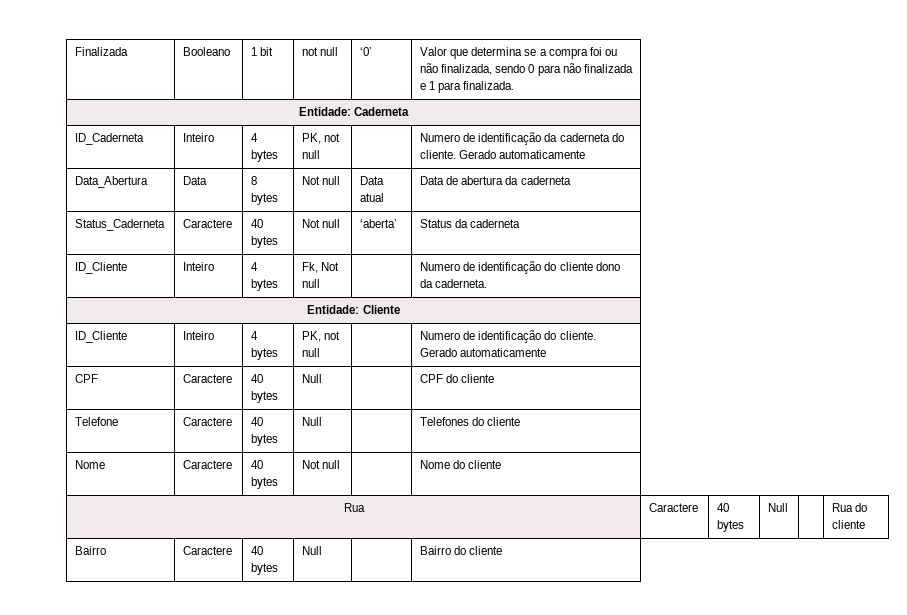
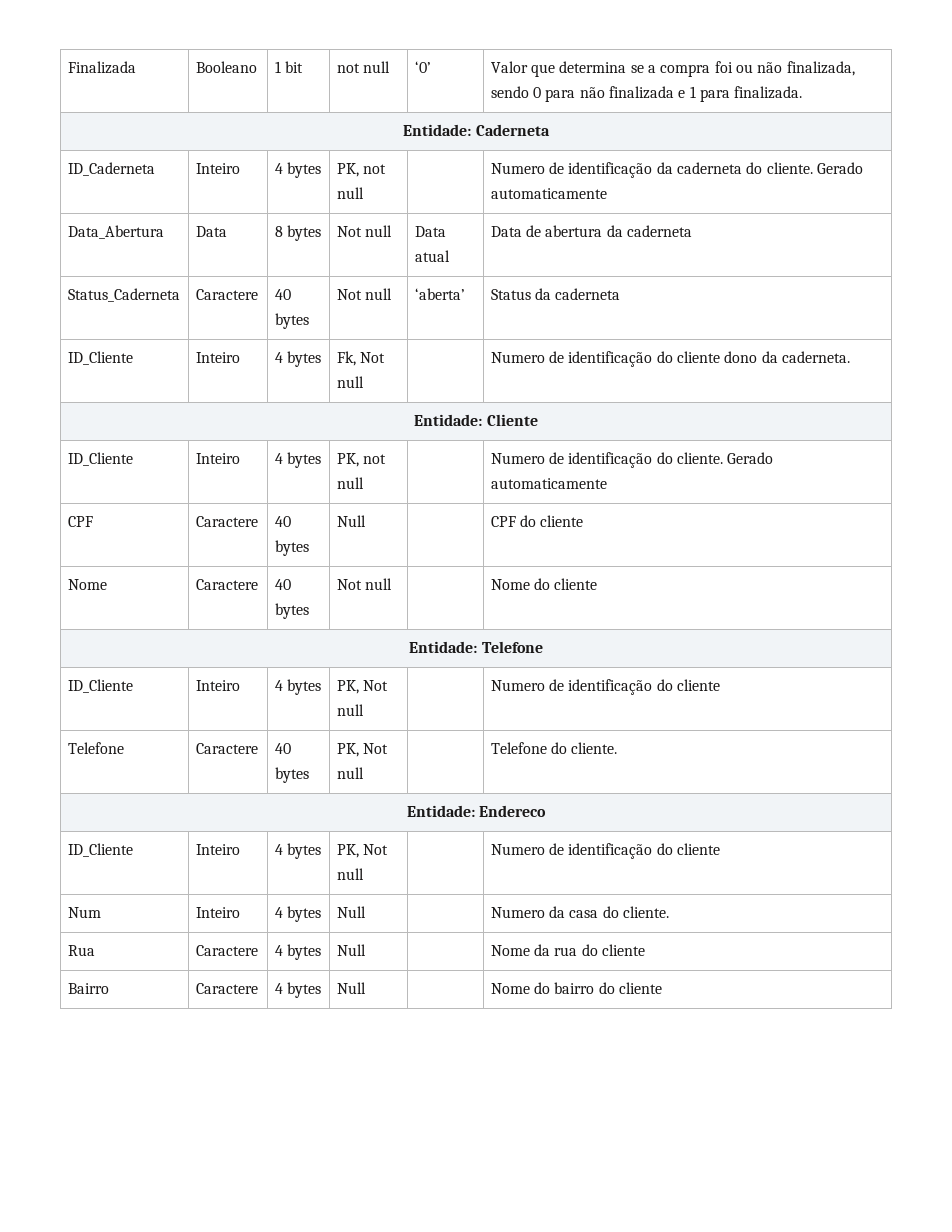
- Telefone | Caractere | 40 bytes | Null | | Telefones do cliente
- Rua | Caractere | 40 bytes | Null | | Rua do cliente
+ Entidade: Telefone
+ ID_Cliente | Inteiro | 4 bytes | PK, Not null | | Numero de identificação do cliente
+ Telefone | Caractere | 40 bytes | PK, Not null | | Telefone do cliente.
+ Entidade: Endereco
+ ID_Cliente | Inteiro | 4 bytes | PK, Not null | | Numero de identificação do cliente
+ Num | Inteiro | 4 bytes | Null | | Numero da casa do cliente.
+ Rua | Caractere | 4 bytes | Null | | Nome da rua do cliente
- Bairro | Caractere | 40 bytes | Null | | Bairro do cliente
+ Bairro | Caractere | 4 bytes | Null | | Nome do bairro do cliente

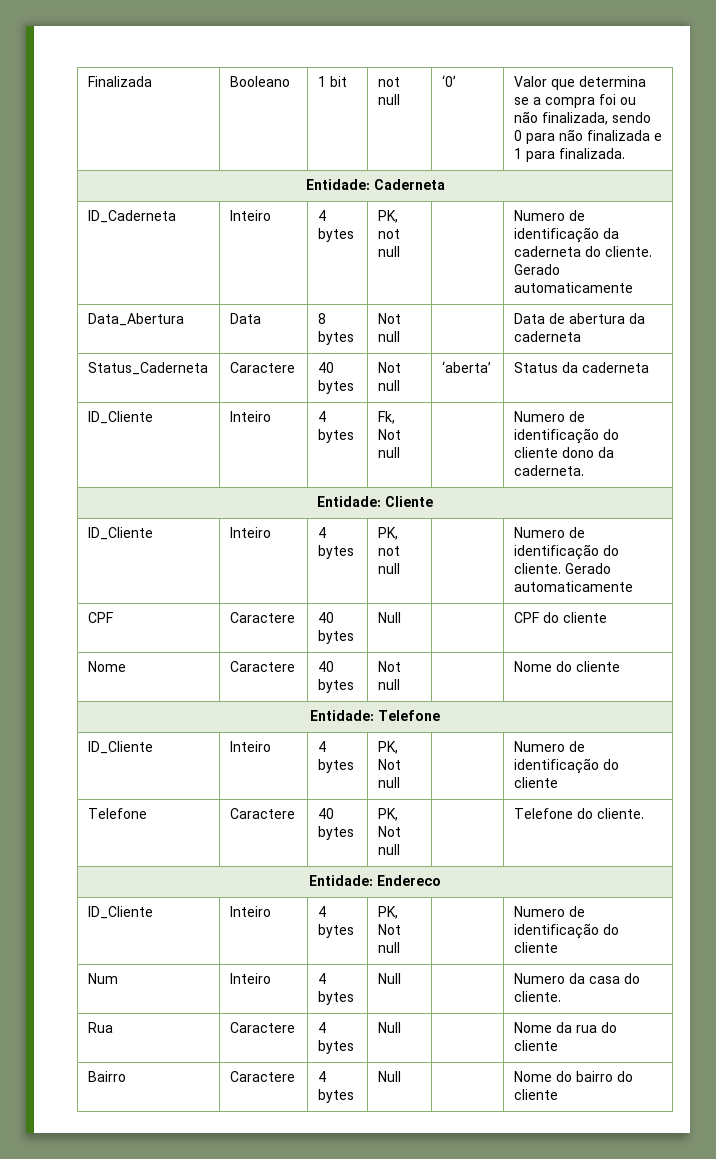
- Data_Abertura | Data | 8 bytes | Not null | Data atual | Data de abertura da caderneta
+ Data_Abertura | Data | 8 bytes | Not null | | Data de abertura da caderneta

